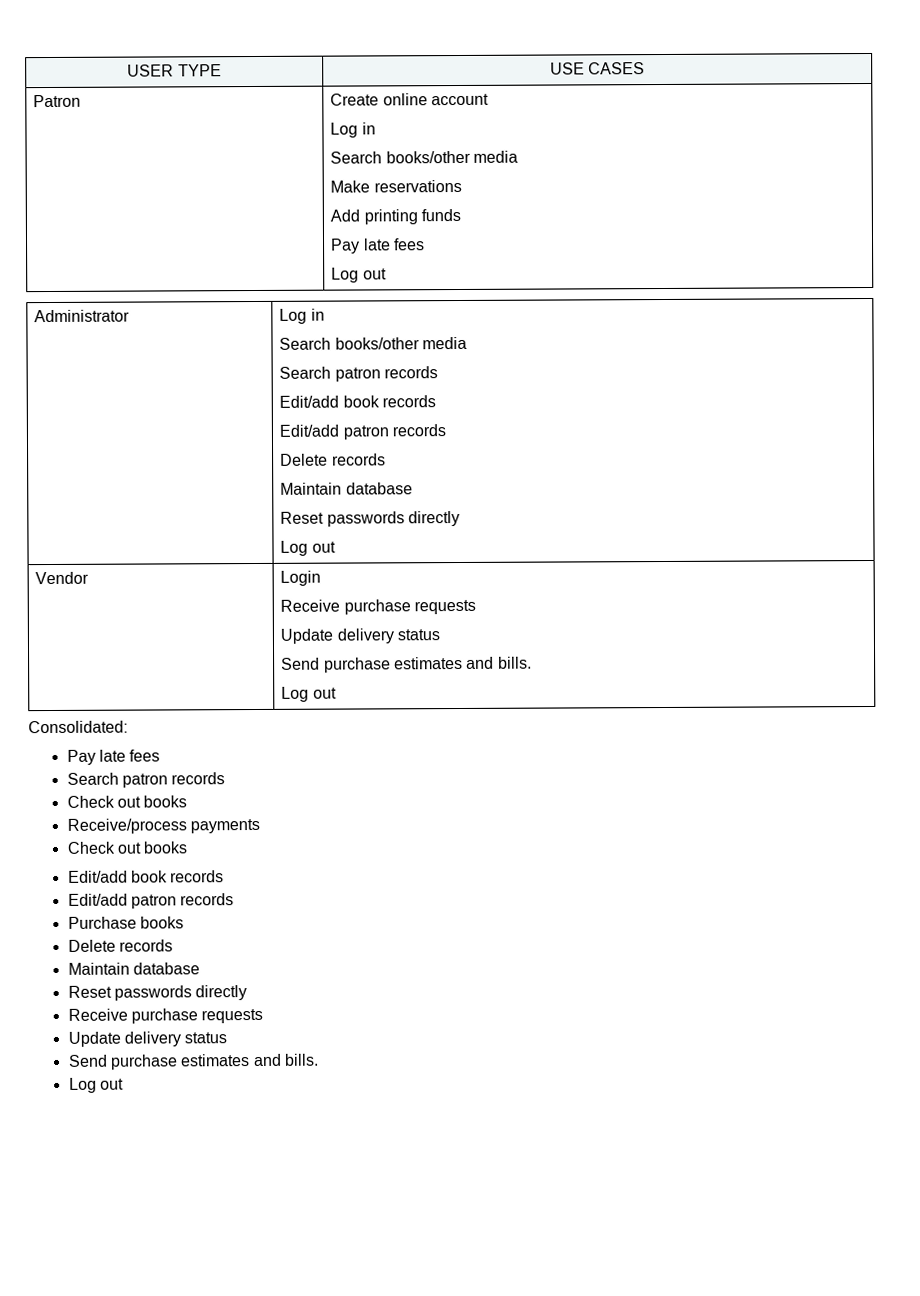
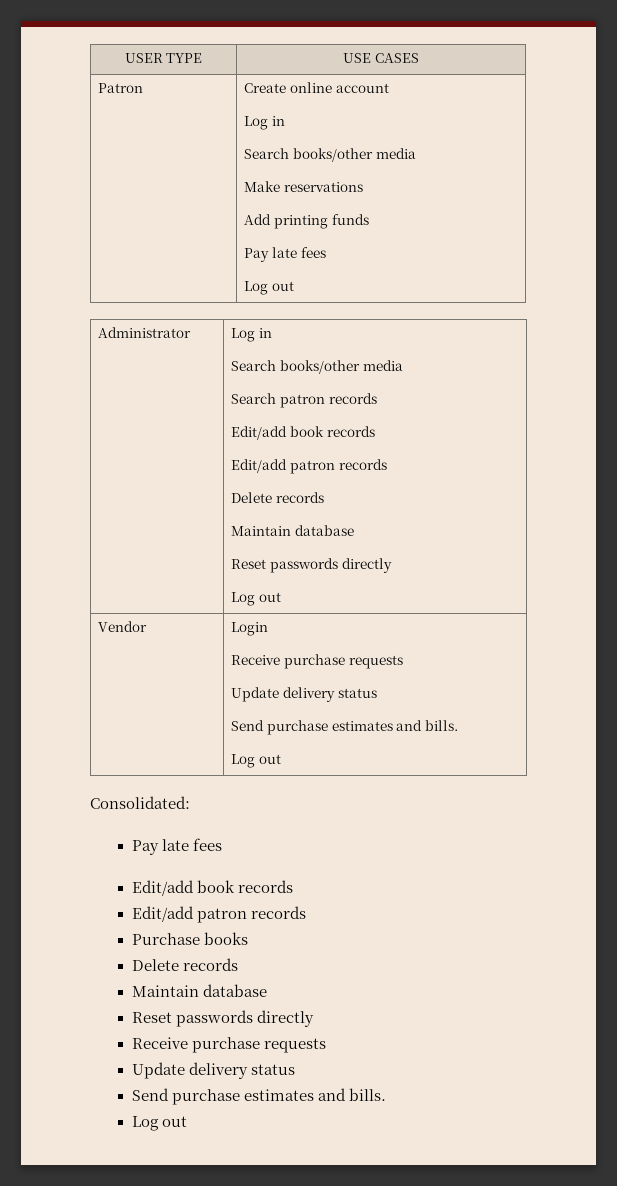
  Consolidated:
  Pay late fees
- Search patron records
- Check out books
- Receive/process payments
- Check out books

